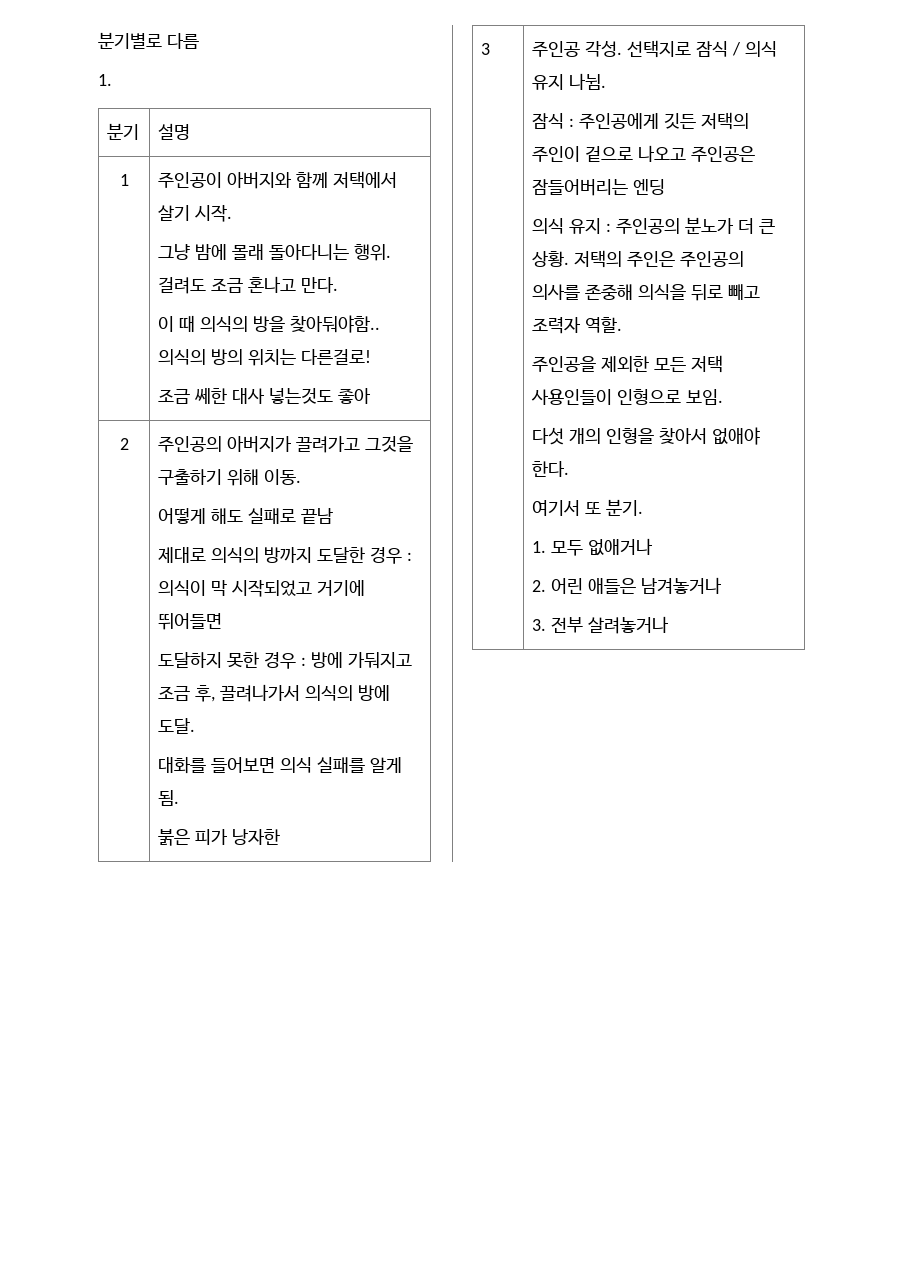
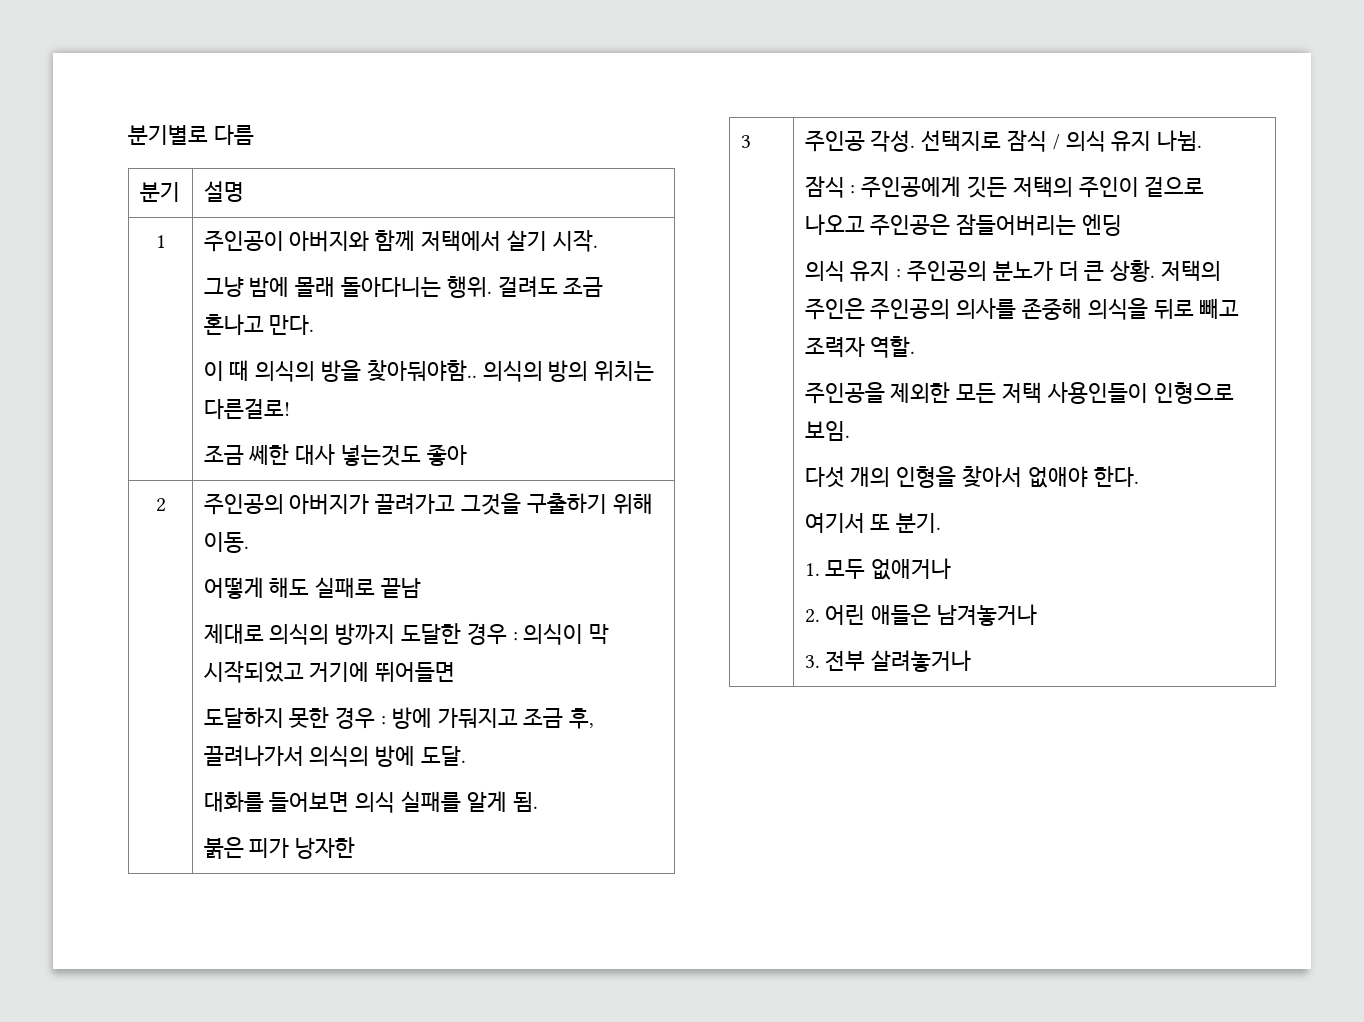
  분기별로 다름
- 1.

